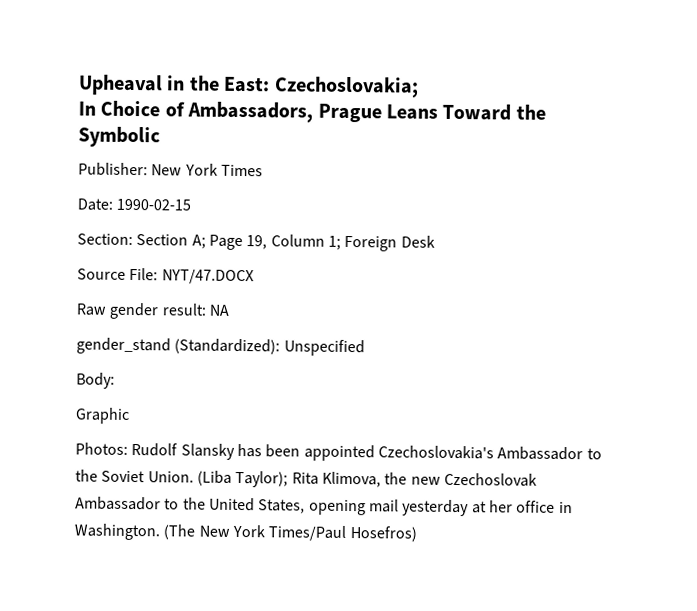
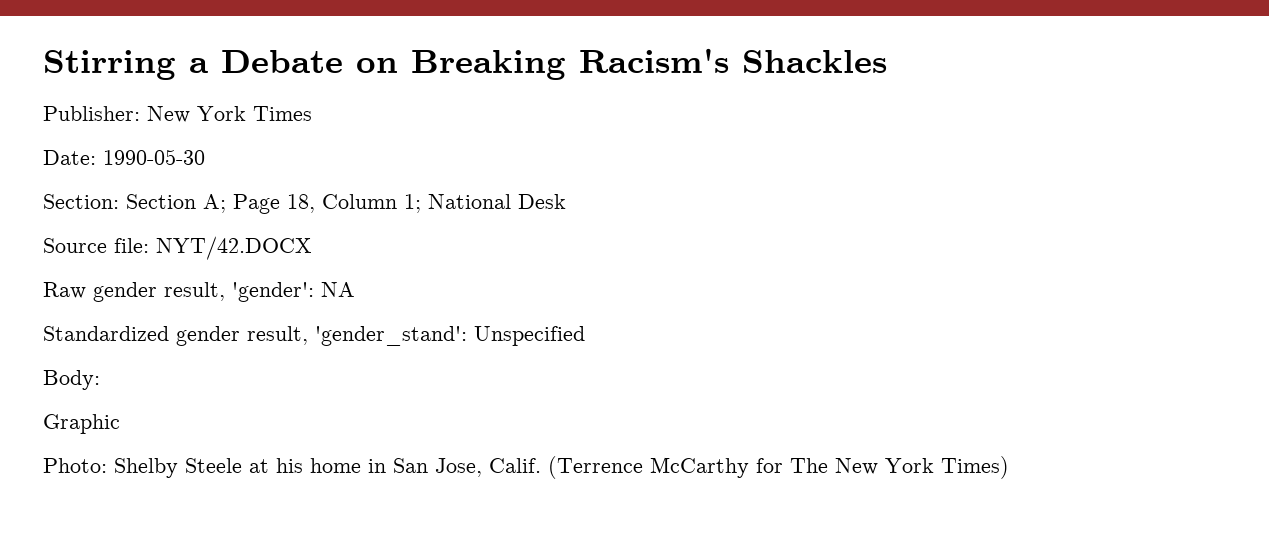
- Upheaval in the East: Czechoslovakia;
- In Choice of Ambassadors, Prague Leans Toward the Symbolic
+ Stirring a Debate on Breaking Racism's Shackles
- Date: 1990-02-15
+ Date: 1990-05-30
- Section: Section A; Page 19, Column 1; Foreign Desk
+ Section: Section A; Page 18, Column 1; National Desk
- Source File: NYT/47.DOCX
+ Source file: NYT/42.DOCX
- Raw gender result: NA
+ Raw gender result, 'gender': NA
- gender_stand (Standardized): Unspecified
+ Standardized gender result, 'gender_stand': Unspecified
- Photos: Rudolf Slansky has been appointed Czechoslovakia's Ambassador to the Soviet Union. (Liba Taylor); Rita Klimova, the new Czechoslovak Ambassador to the United States, opening mail yesterday at her office in Washington. (The New York Times/Paul Hosefros)
+ Photo: Shelby Steele at his home in San Jose, Calif. (Terrence McCarthy for The New York Times)

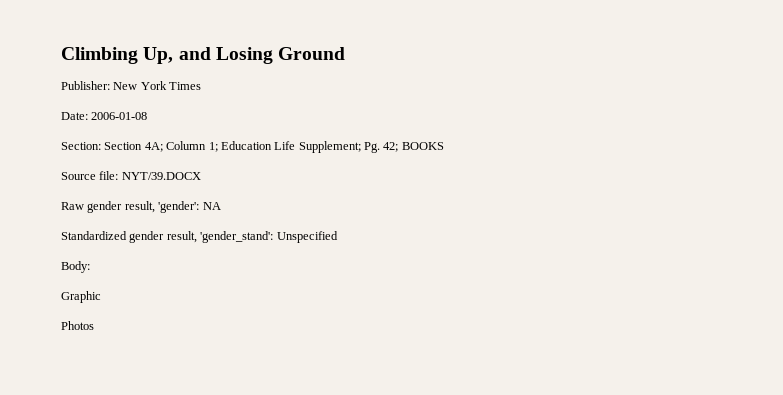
- Stirring a Debate on Breaking Racism's Shackles
+ Climbing Up, and Losing Ground
- Date: 1990-05-30
+ Date: 2006-01-08
- Section: Section A; Page 18, Column 1; National Desk
+ Section: Section 4A; Column 1; Education Life Supplement; Pg. 42; BOOKS
- Source file: NYT/42.DOCX
+ Source file: NYT/39.DOCX
- Photo: Shelby Steele at his home in San Jose, Calif. (Terrence McCarthy for The New York Times)
+ Photos

